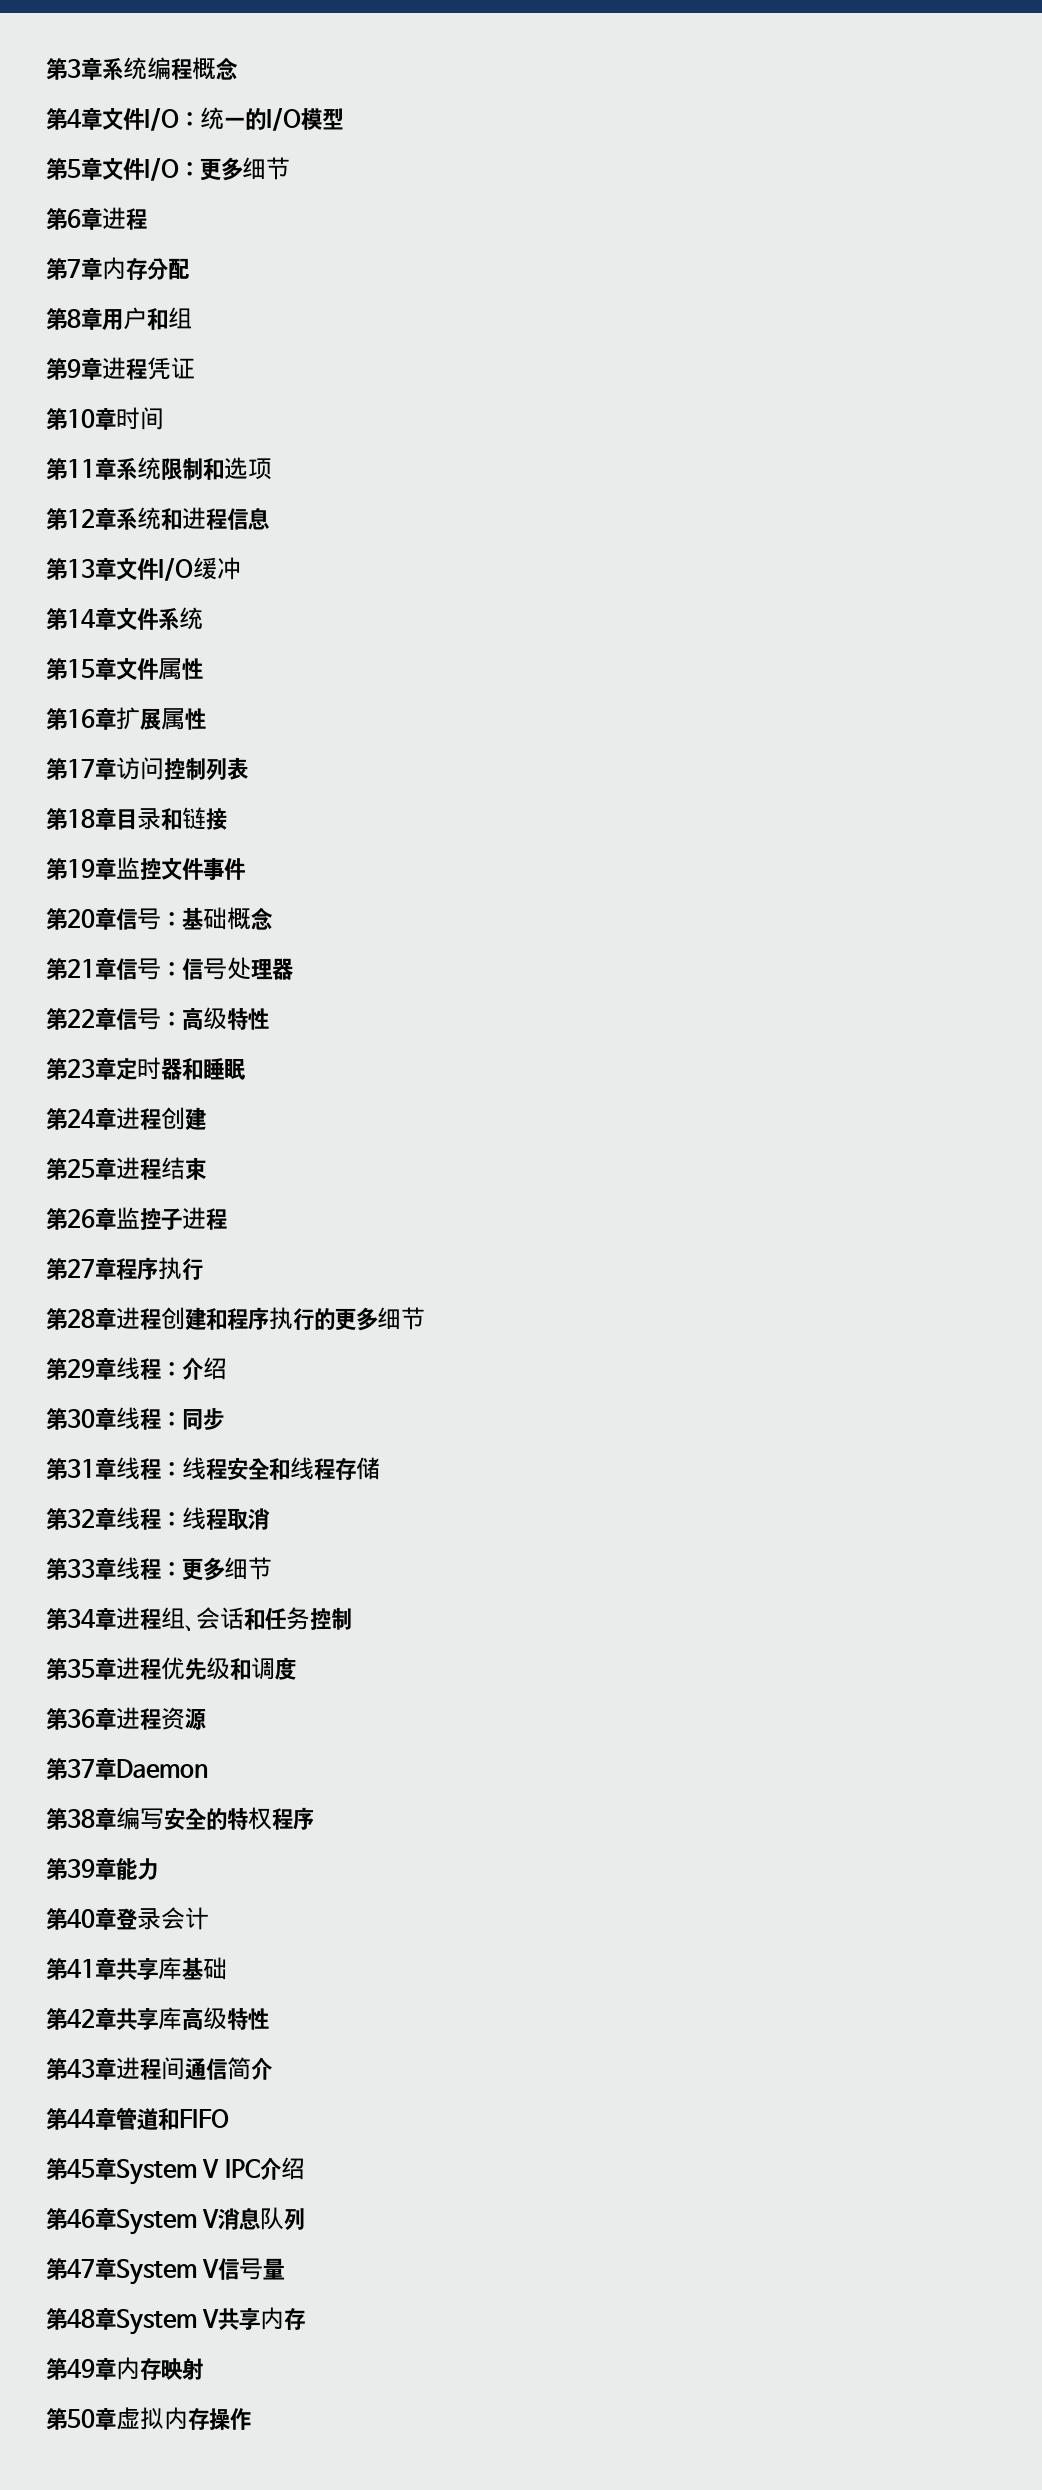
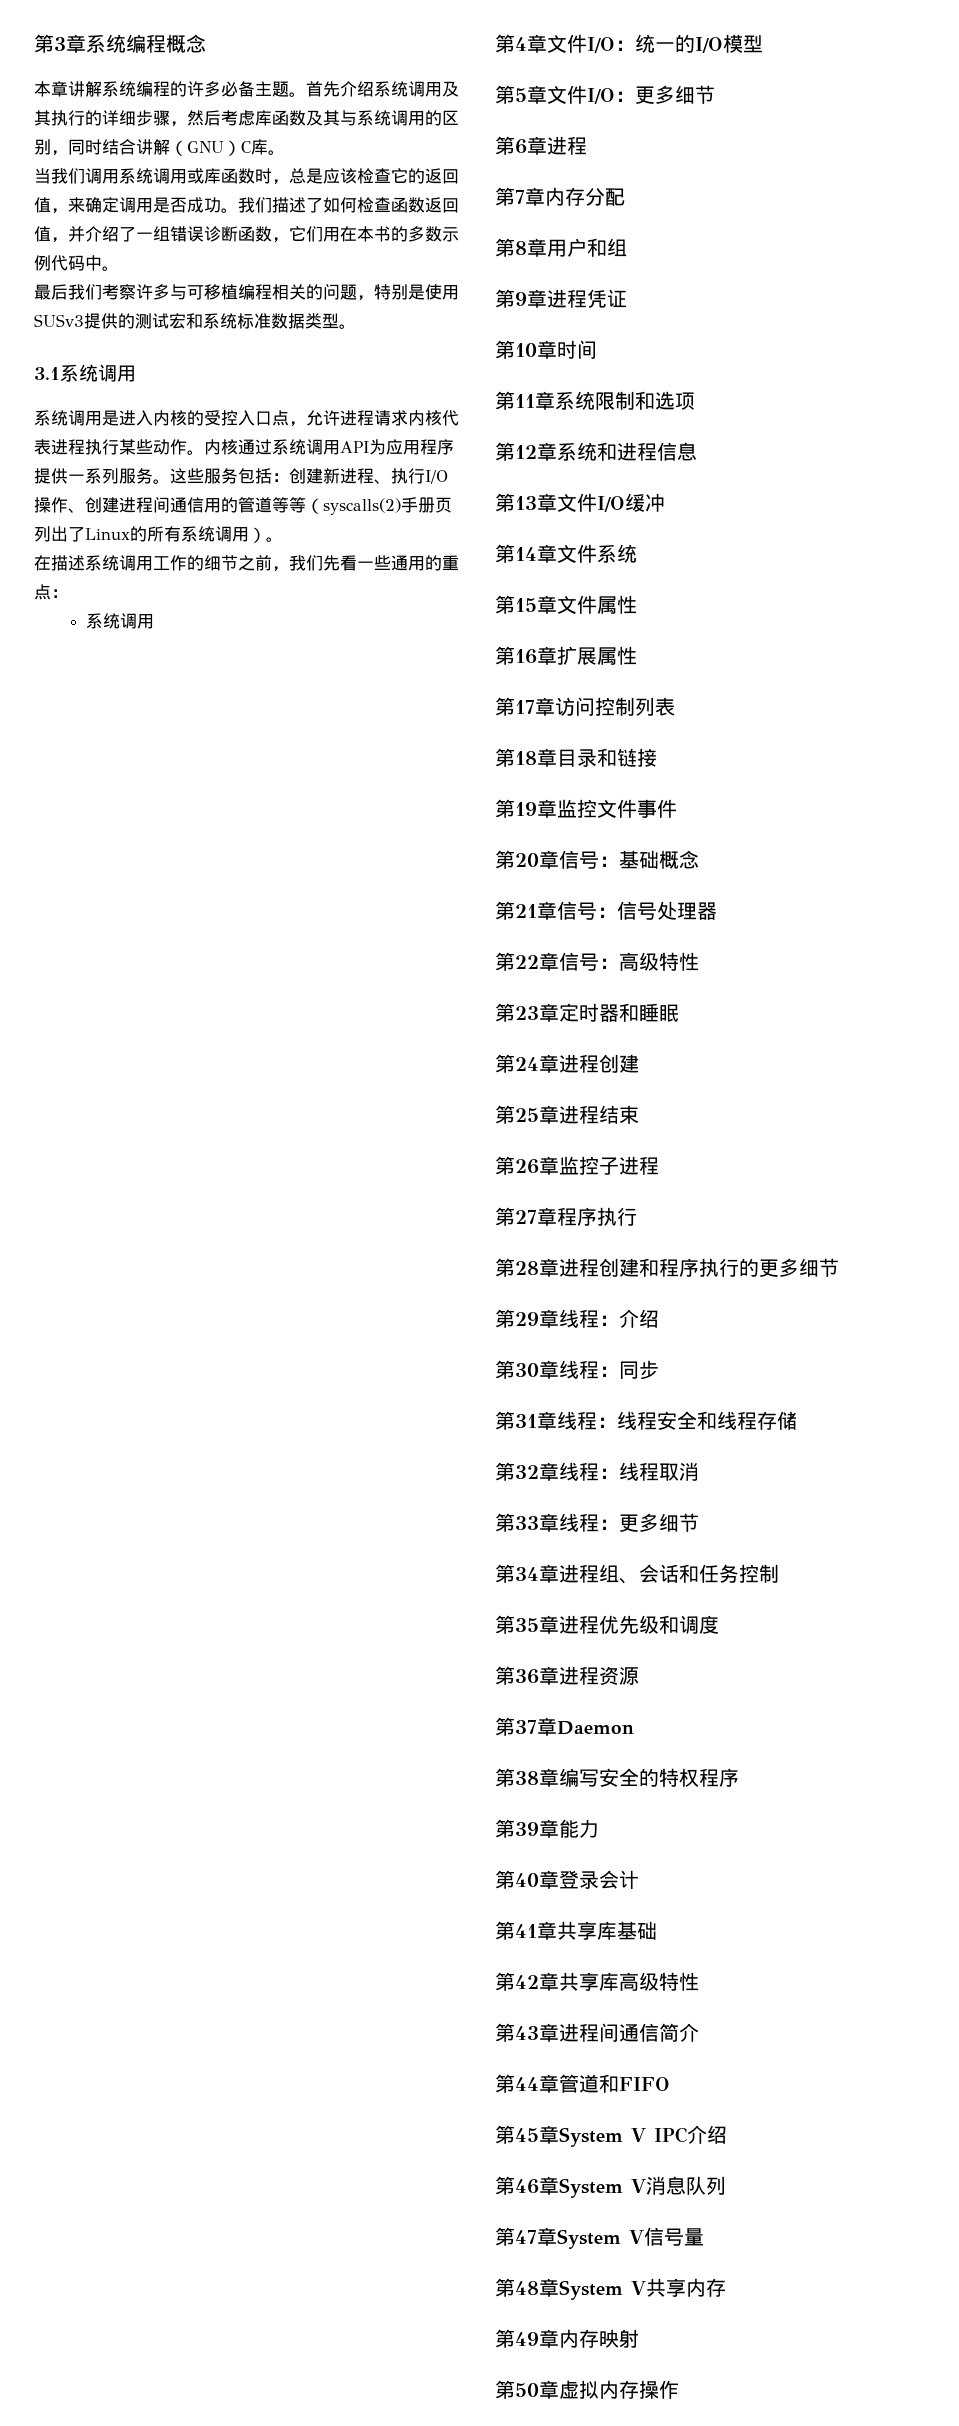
+ 本章讲解系统编程的许多必备主题。首先介绍系统调用及其执行的详细步骤，然后考虑库函数及其与系统调用的区别，同时结合讲解（GNU）C库。
+ 当我们调用系统调用或库函数时，总是应该检查它的返回值，来确定调用是否成功。我们描述了如何检查函数返回值，并介绍了一组错误诊断函数，它们用在本书的多数示例代码中。
+ 最后我们考察许多与可移植编程相关的问题，特别是使用SUSv3提供的测试宏和系统标准数据类型。
+ 3.1系统调用
+ 系统调用是进入内核的受控入口点，允许进程请求内核代表进程执行某些动作。内核通过系统调用API为应用程序提供一系列服务。这些服务包括：创建新进程、执行I/O操作、创建进程间通信用的管道等等（syscalls(2)手册页列出了Linux的所有系统调用）。
+ 在描述系统调用工作的细节之前，我们先看一些通用的重点：
+ 系统调用

